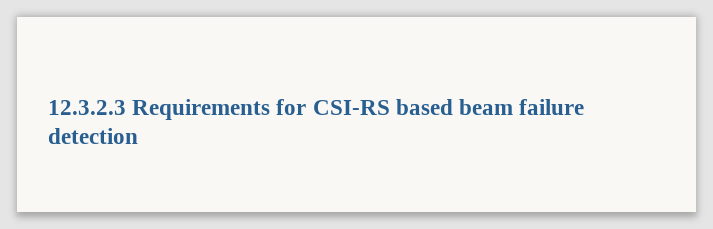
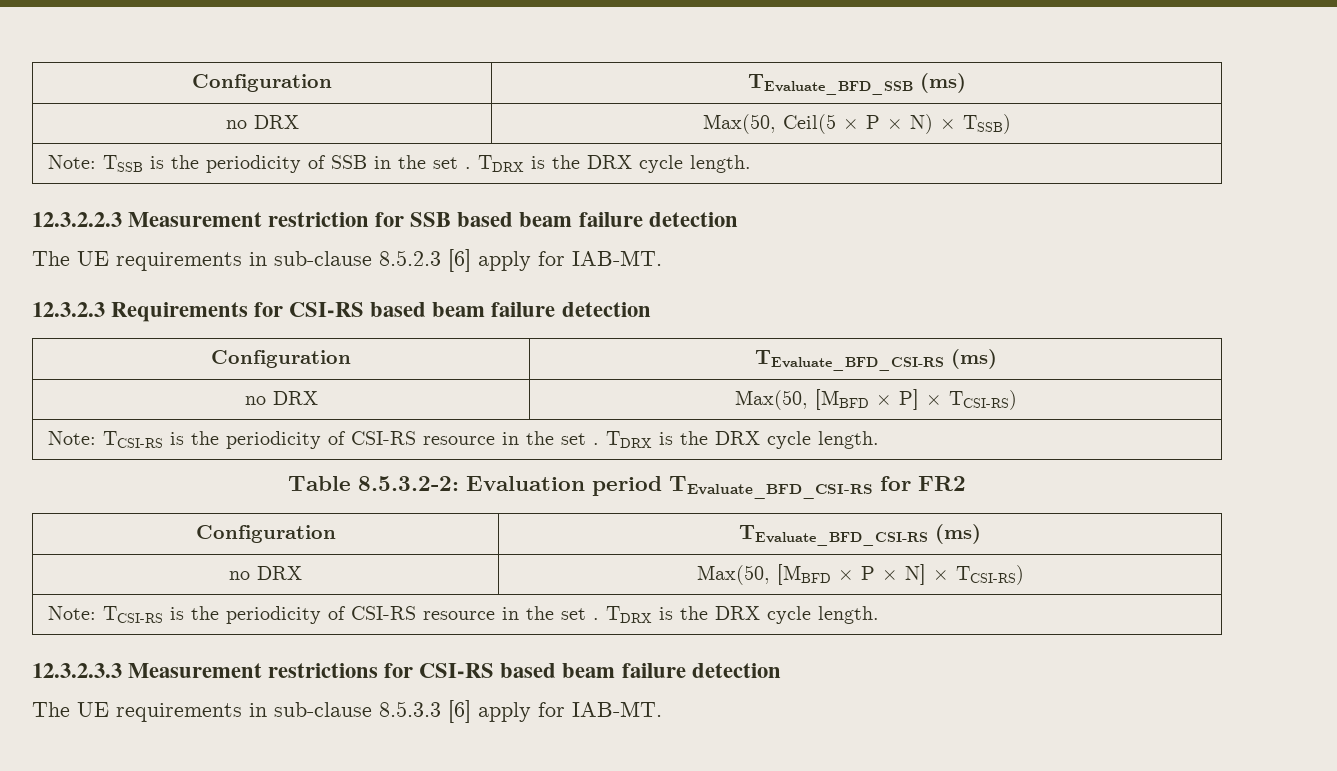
+ Configuration | TEvaluate_BFD_SSB (ms)
+ no DRX | Max(50, Ceil(5 × P × N) × TSSB)
+ Note: TSSB is the periodicity of SSB in the set . TDRX is the DRX cycle length.
+ 12.3.2.2.3 Measurement restriction for SSB based beam failure detection
+ The UE requirements in sub-clause 8.5.2.3 [6] apply for IAB-MT.
  12.3.2.3 Requirements for CSI-RS based beam failure detection
+ Configuration | TEvaluate_BFD_CSI-RS (ms)
+ no DRX | Max(50, [MBFD × P] × TCSI-RS)
+ Note: TCSI-RS is the periodicity of CSI-RS resource in the set . TDRX is the DRX cycle length.
+ Table 8.5.3.2-2: Evaluation period TEvaluate_BFD_CSI-RS for FR2
+ Configuration | TEvaluate_BFD_CSI-RS (ms)
+ no DRX | Max(50, [MBFD × P × N] × TCSI-RS)
+ Note: TCSI-RS is the periodicity of CSI-RS resource in the set . TDRX is the DRX cycle length.
+ 12.3.2.3.3 Measurement restrictions for CSI-RS based beam failure detection
+ The UE requirements in sub-clause 8.5.3.3 [6] apply for IAB-MT.

